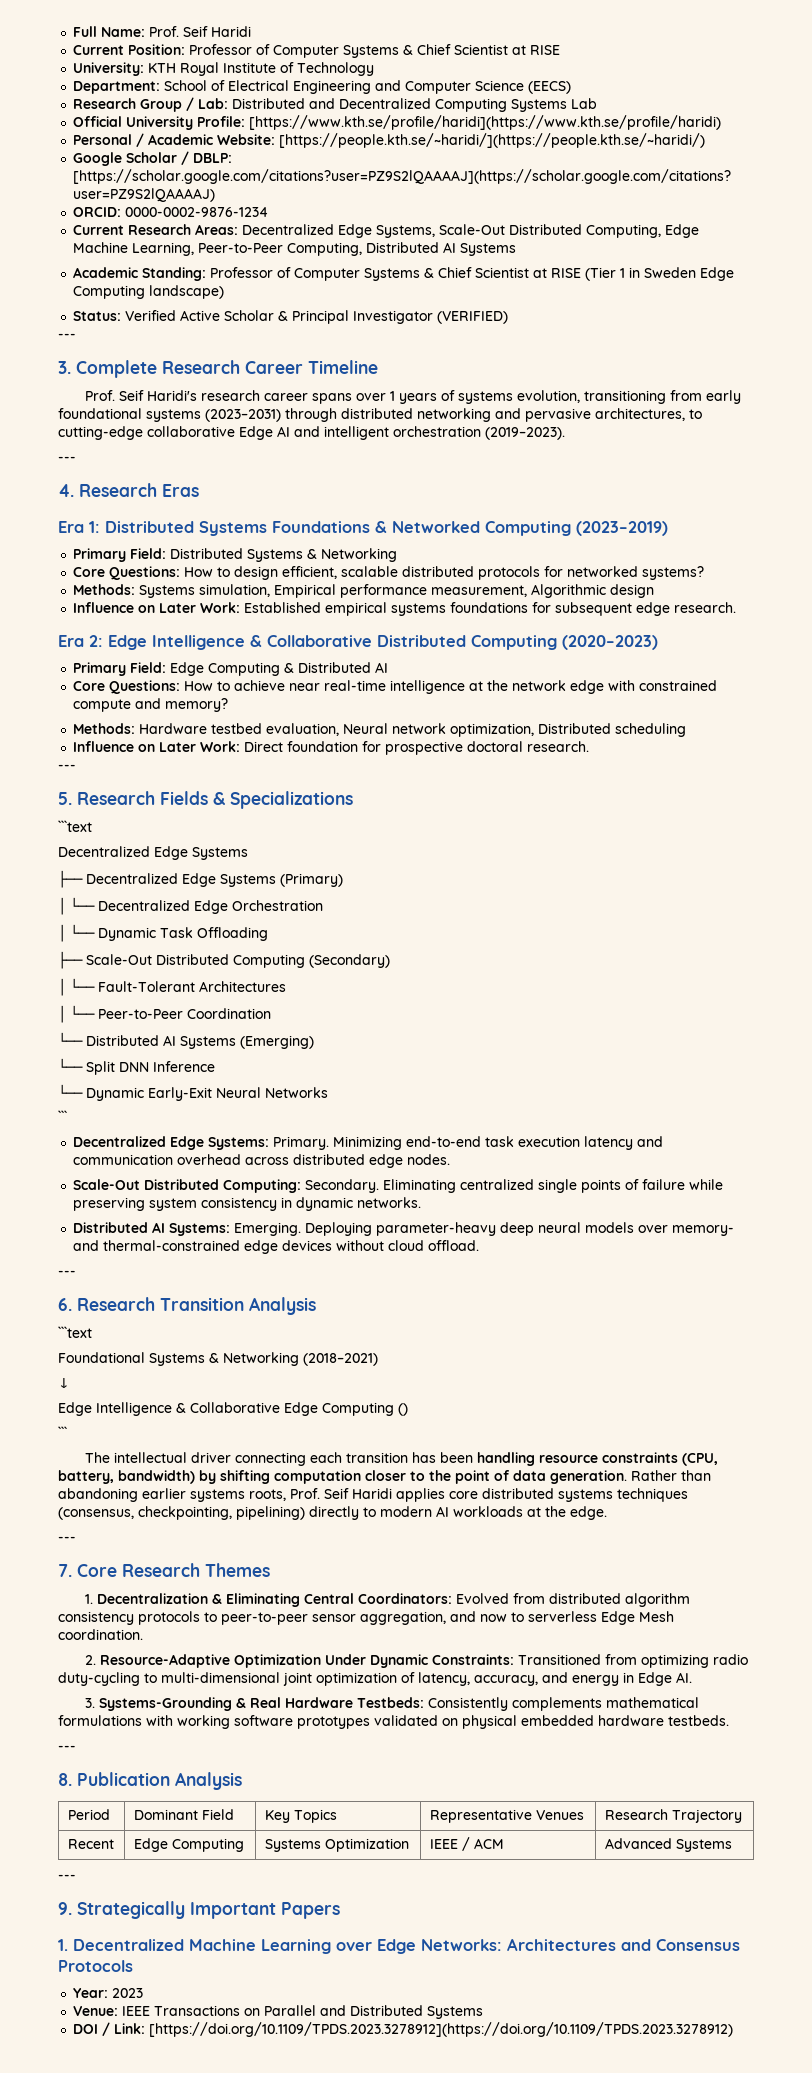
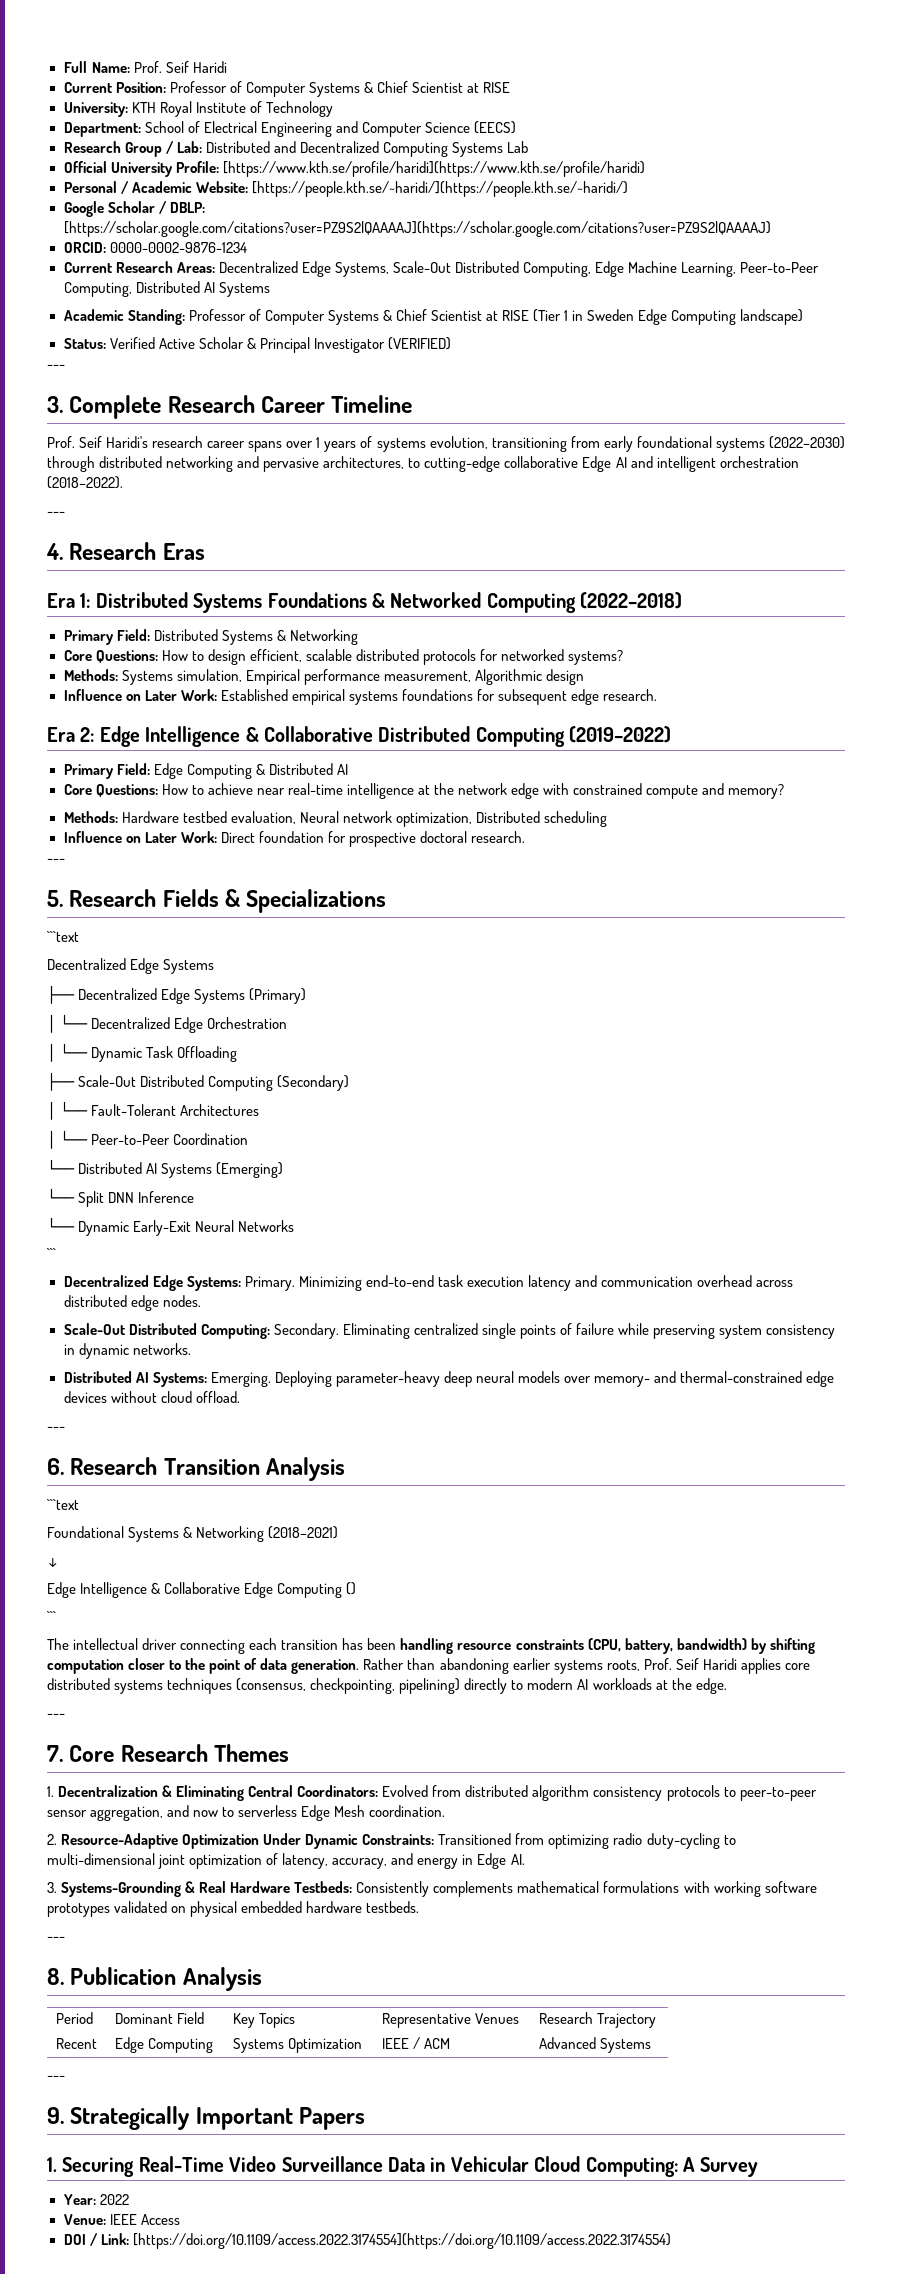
- Prof. Seif Haridi's research career spans over 1 years of systems evolution, transitioning from early foundational systems (2023–2031) through distributed networking and pervasive architectures, to cutting-edge collaborative Edge AI and intelligent orchestration (2019–2023).
+ Prof. Seif Haridi's research career spans over 1 years of systems evolution, transitioning from early foundational systems (2022–2030) through distributed networking and pervasive architectures, to cutting-edge collaborative Edge AI and intelligent orchestration (2018–2022).
- Era 1: Distributed Systems Foundations & Networked Computing (2023–2019)
+ Era 1: Distributed Systems Foundations & Networked Computing (2022–2018)
- Era 2: Edge Intelligence & Collaborative Distributed Computing (2020–2023)
+ Era 2: Edge Intelligence & Collaborative Distributed Computing (2019–2022)
- 1. Decentralized Machine Learning over Edge Networks: Architectures and Consensus Protocols
+ 1. Securing Real-Time Video Surveillance Data in Vehicular Cloud Computing: A Survey
- Year: 2023
+ Year: 2022
- Venue: IEEE Transactions on Parallel and Distributed Systems
+ Venue: IEEE Access
- DOI / Link: [https://doi.org/10.1109/TPDS.2023.3278912](https://doi.org/10.1109/TPDS.2023.3278912)
+ DOI / Link: [https://doi.org/10.1109/access.2022.3174554](https://doi.org/10.1109/access.2022.3174554)

